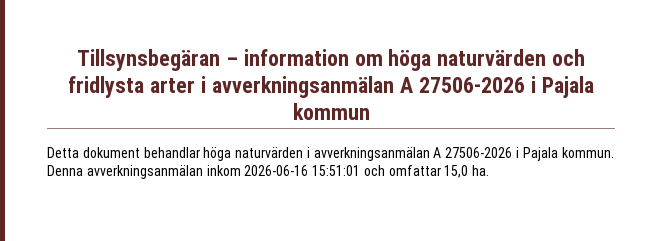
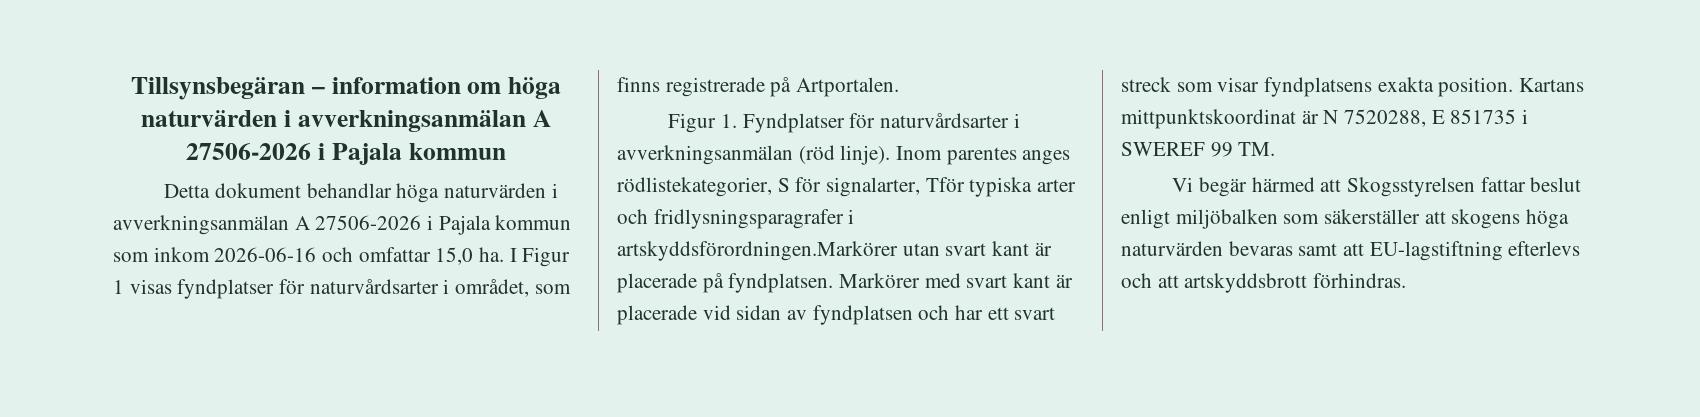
- Tillsynsbegäran – information om höga naturvärden och fridlysta arter i avverkningsanmälan A 27506-2026 i Pajala kommun
+ Tillsynsbegäran – information om höga naturvärden i avverkningsanmälan A 27506-2026 i Pajala kommun
- Detta dokument behandlar höga naturvärden i avverkningsanmälan A 27506-2026 i Pajala kommun. Denna avverkningsanmälan inkom 2026-06-16 15:51:01 och omfattar 15,0 ha.
+ Detta dokument behandlar höga naturvärden i avverkningsanmälan A 27506-2026 i Pajala kommun som inkom 2026-06-16 och omfattar 15,0 ha.
+ I Figur 1 visas fyndplatser för naturvårdsarter i området, som finns registrerade på Artportalen.
+ Figur 1. Fyndplatser för naturvårdsarter i avverkningsanmälan (röd linje). Inom parentes anges rödlistekategorier, S för signalarter, Tför typiska arter och fridlysningsparagrafer i artskyddsförordningen.Markörer utan svart kant är placerade på fyndplatsen. Markörer med svart kant är placerade vid sidan av fyndplatsen och har ett svart streck som visar fyndplatsens exakta position. Kartans mittpunktskoordinat är N 7520288, E 851735 i SWEREF 99 TM.
+ Vi begär härmed att Skogsstyrelsen fattar beslut enligt miljöbalken som säkerställer att skogens höga naturvärden bevaras samt att EU-lagstiftning efterlevs och att artskyddsbrott förhindras.

